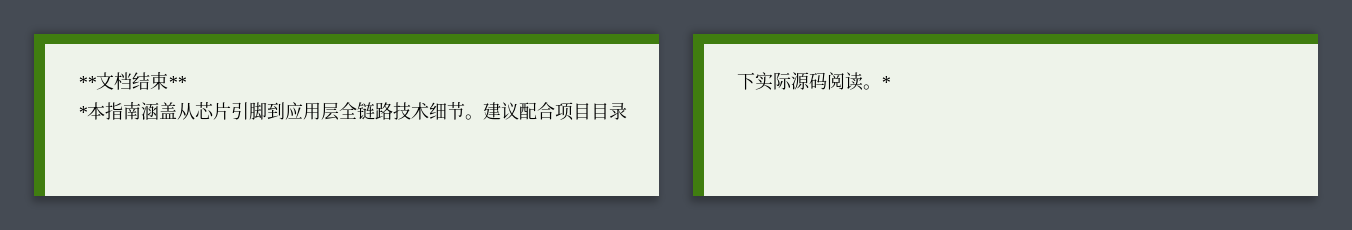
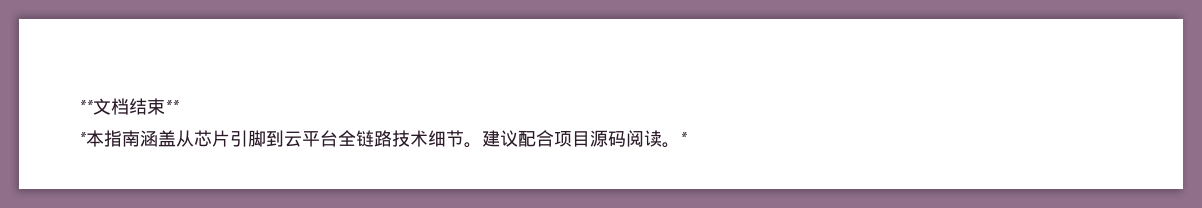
- *本指南涵盖从芯片引脚到应用层全链路技术细节。
+ *本指南涵盖从芯片引脚到云平台全链路技术细节。
- 建议配合项目目录下实际源码阅读。
+ 建议配合项目源码阅读。

